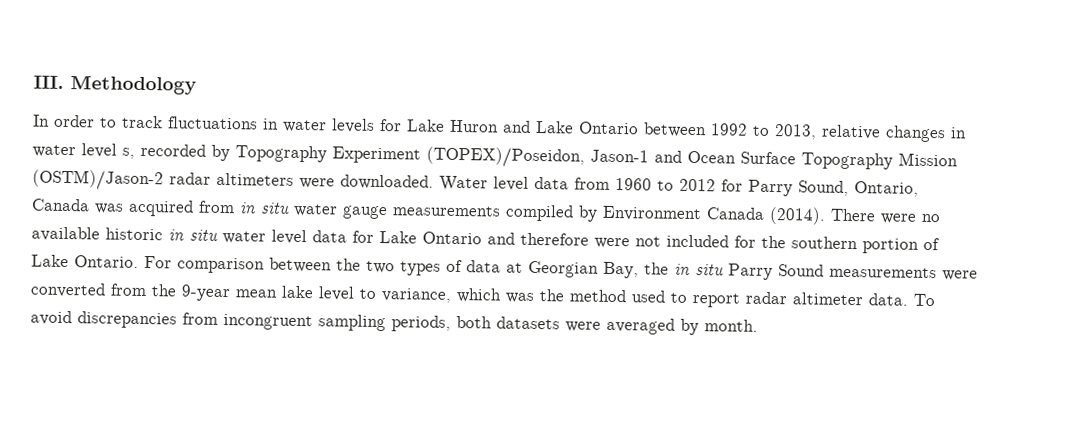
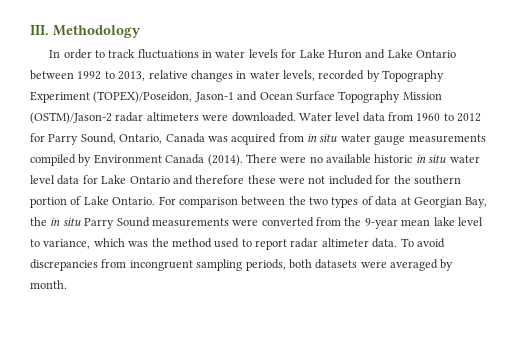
- In order to track fluctuations in water levels for Lake Huron and Lake Ontario between 1992 to 2013, relative changes in water level s, recorded by Topography Experiment (TOPEX)/Poseidon, Jason-1 and Ocean Surface Topography Mission (OSTM)/Jason-2 radar altimeters were downloaded.
+ In order to track fluctuations in water levels for Lake Huron and Lake Ontario between 1992 to 2013, relative changes in water levels, recorded by Topography Experiment (TOPEX)/Poseidon, Jason-1 and Ocean Surface Topography Mission (OSTM)/Jason-2 radar altimeters were downloaded.
- There were no available historic in situ water level data for Lake Ontario and therefore were not included for the southern portion of Lake Ontario.
+ There were no available historic in situ water level data for Lake Ontario and therefore these were not included for the southern portion of Lake Ontario.

